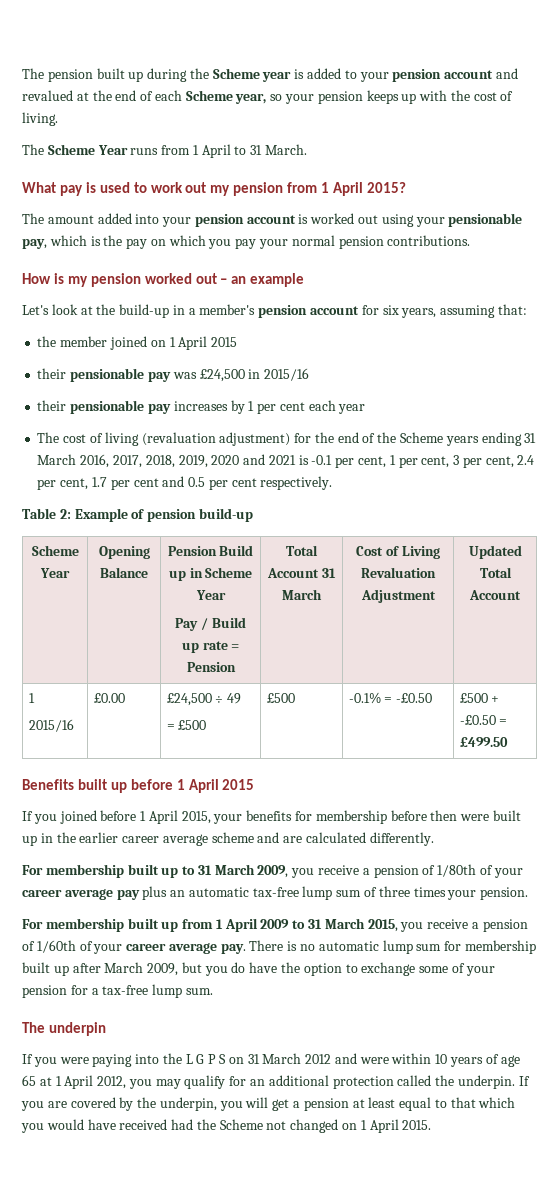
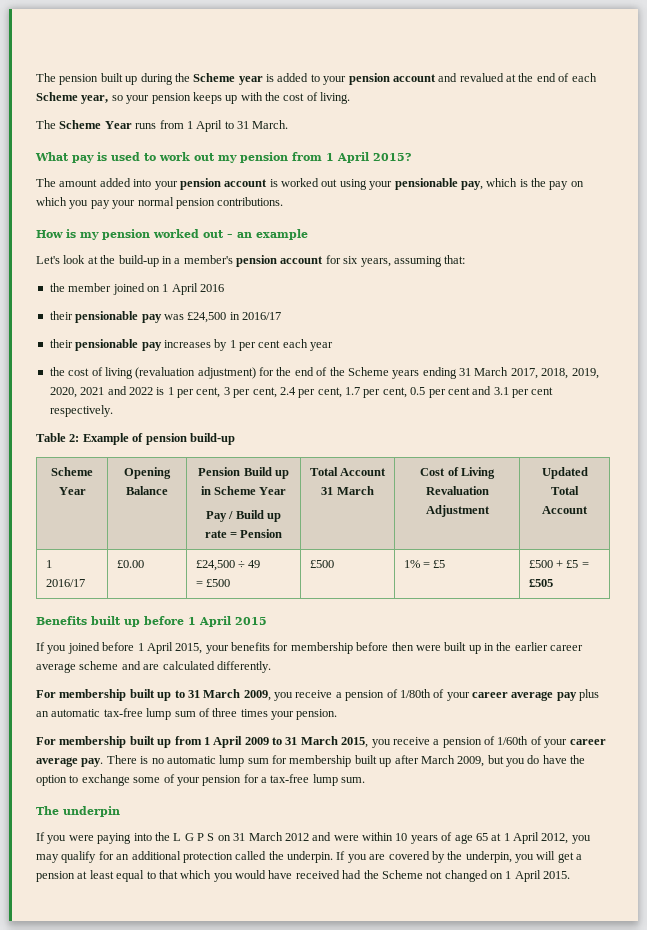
- the member joined on 1 April 2015
+ the member joined on 1 April 2016
- their pensionable pay was £24,500 in 2015/16
+ their pensionable pay was £24,500 in 2016/17
- The cost of living (revaluation adjustment) for the end of the Scheme years ending 31 March 2016, 2017, 2018, 2019, 2020 and 2021 is -0.1 per cent, 1 per cent, 3 per cent, 2.4 per cent, 1.7 per cent and 0.5 per cent respectively.
+ the cost of living (revaluation adjustment) for the end of the Scheme years ending 31 March 2017, 2018, 2019, 2020, 2021 and 2022 is 1 per cent, 3 per cent, 2.4 per cent, 1.7 per cent, 0.5 per cent and 3.1 per cent respectively.
  Scheme Year | Opening Balance | Pension Build up in Scheme Year
  Pay / Build up rate = Pension | Total Account 31 March | Cost of Living Revaluation Adjustment | Updated Total Account
  1
- 2015/16 | £0.00 | £24,500 ÷ 49
- = £500 | £500 | -0.1% = -£0.50 | £500 + -£0.50 = £499.50
+ 2016/17 | £0.00 | £24,500 ÷ 49
+ = £500 | £500 | 1% = £5 | £500 + £5 = £505

